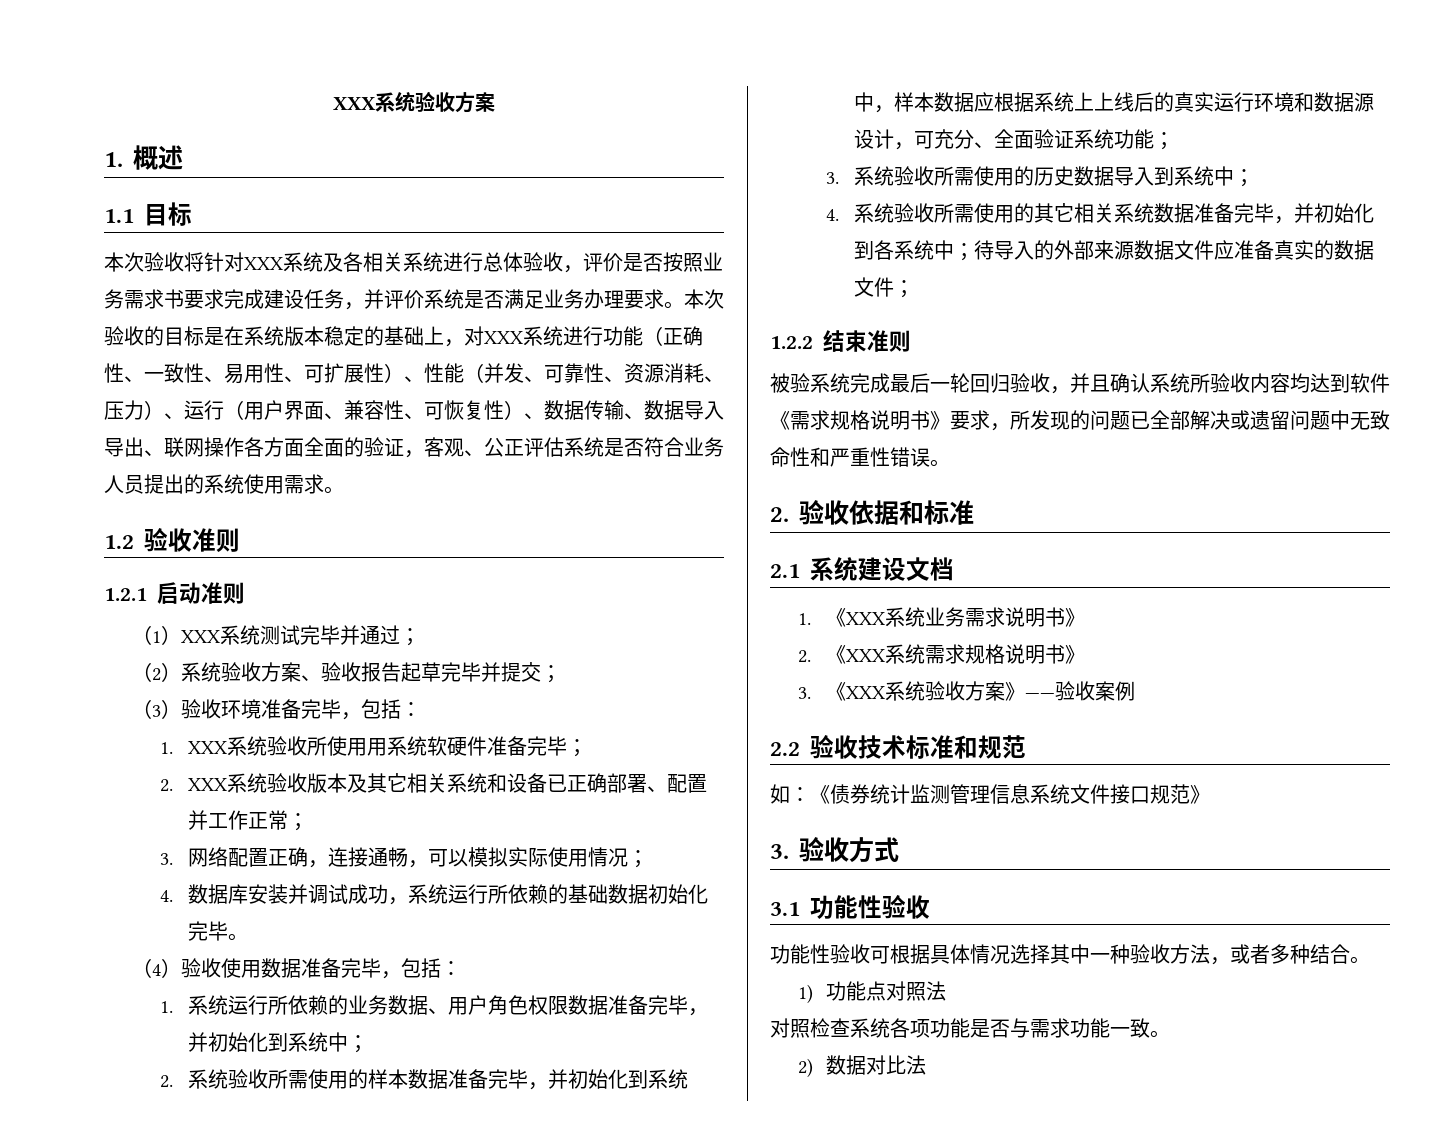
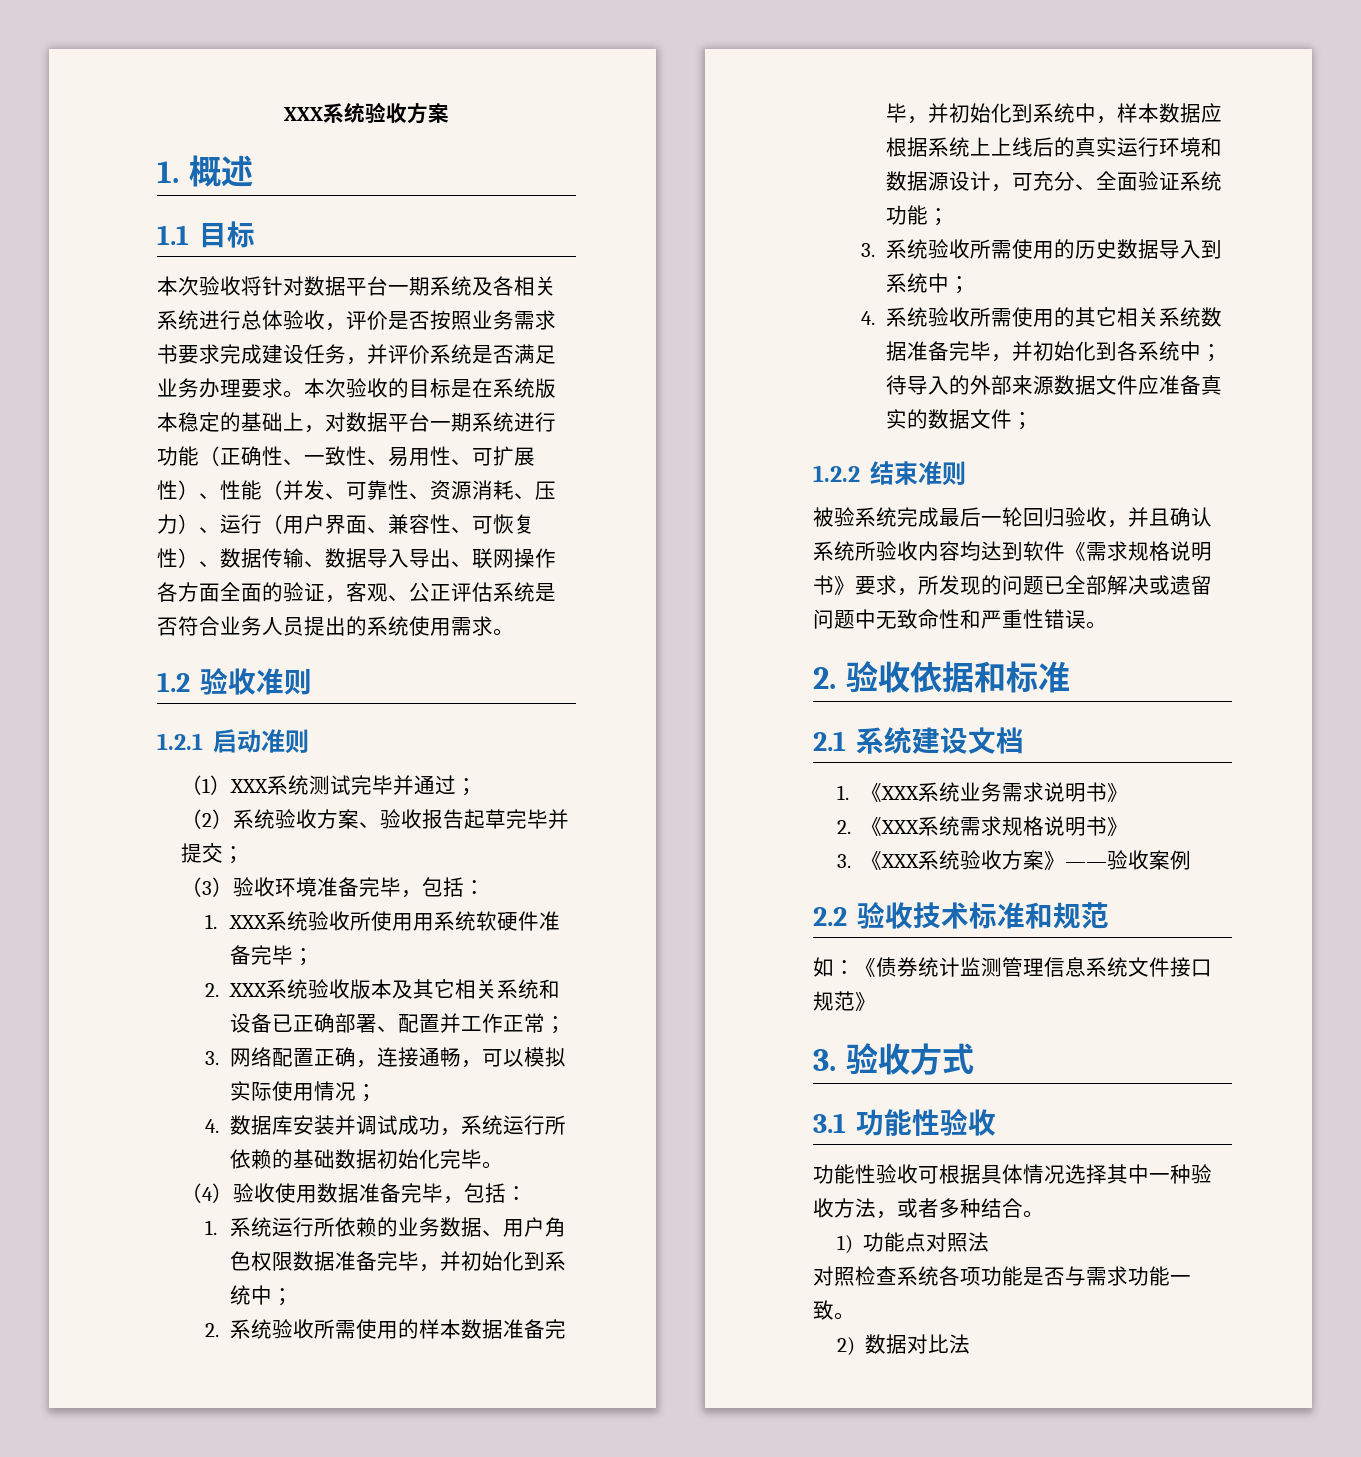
- 本次验收将针对XXX系统及各相关系统进行总体验收，评价是否按照业务需求书要求完成建设任务，并评价系统是否满足业务办理要求。
+ 本次验收将针对数据平台一期系统及各相关系统进行总体验收，评价是否按照业务需求书要求完成建设任务，并评价系统是否满足业务办理要求。
- 本次验收的目标是在系统版本稳定的基础上，对XXX系统进行功能（正确性、一致性、易用性、可扩展性）、性能（并发、可靠性、资源消耗、压力）、运行（用户界面、兼容性、可恢复性）、数据传输、数据导入导出、联网操作各方面全面的验证，客观、公正评估系统是否符合业务人员提出的系统使用需求。
+ 本次验收的目标是在系统版本稳定的基础上，对数据平台一期系统进行功能（正确性、一致性、易用性、可扩展性）、性能（并发、可靠性、资源消耗、压力）、运行（用户界面、兼容性、可恢复性）、数据传输、数据导入导出、联网操作各方面全面的验证，客观、公正评估系统是否符合业务人员提出的系统使用需求。

